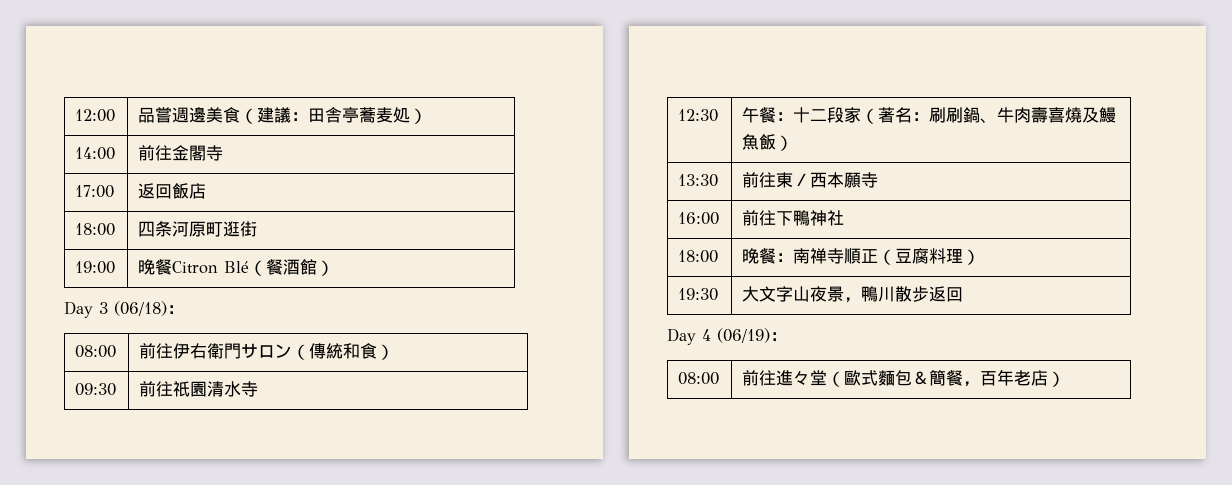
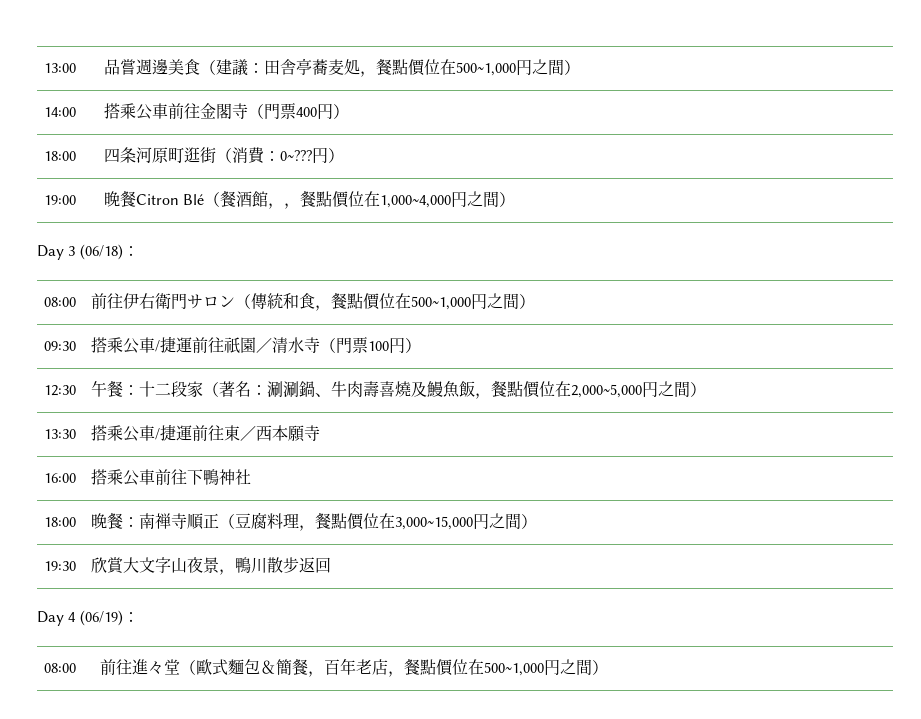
- 12:00 | 品嘗週邊美食（建議：田舎亭蕎麦処）
+ 13:00 | 品嘗週邊美食（建議：田舎亭蕎麦処，餐點價位在500~1,000円之間）
- 14:00 | 前往金閣寺
- 17:00 | 返回飯店
+ 14:00 | 搭乘公車前往金閣寺（門票400円）
- 18:00 | 四条河原町逛街
+ 18:00 | 四条河原町逛街（消費：0~???円）
- 19:00 | 晚餐Citron Blé（餐酒館）
+ 19:00 | 晚餐Citron Blé（餐酒館，，餐點價位在1,000~4,000円之間）
- 08:00 | 前往伊右衛門サロン（傳統和食）
- 09:30 | 前往祇園清水寺
+ 08:00 | 前往伊右衛門サロン（傳統和食，餐點價位在500~1,000円之間）
+ 09:30 | 搭乘公車/捷運前往祇園／清水寺（門票100円）
- 12:30 | 午餐：十二段家（著名：刷刷鍋、牛肉壽喜燒及鰻魚飯）
- 13:30 | 前往東／西本願寺
+ 12:30 | 午餐：十二段家（著名：涮涮鍋、牛肉壽喜燒及鰻魚飯，餐點價位在2,000~5,000円之間）
+ 13:30 | 搭乘公車/捷運前往東／西本願寺
- 16:00 | 前往下鴨神社
+ 16:00 | 搭乘公車前往下鴨神社
- 18:00 | 晚餐：南禅寺順正（豆腐料理）
+ 18:00 | 晚餐：南禅寺順正（豆腐料理，餐點價位在3,000~15,000円之間）
- 19:30 | 大文字山夜景，鴨川散步返回
+ 19:30 | 欣賞大文字山夜景，鴨川散步返回
- 08:00 | 前往進々堂（歐式麵包＆簡餐，百年老店）
+ 08:00 | 前往進々堂（歐式麵包＆簡餐，百年老店，餐點價位在500~1,000円之間）

